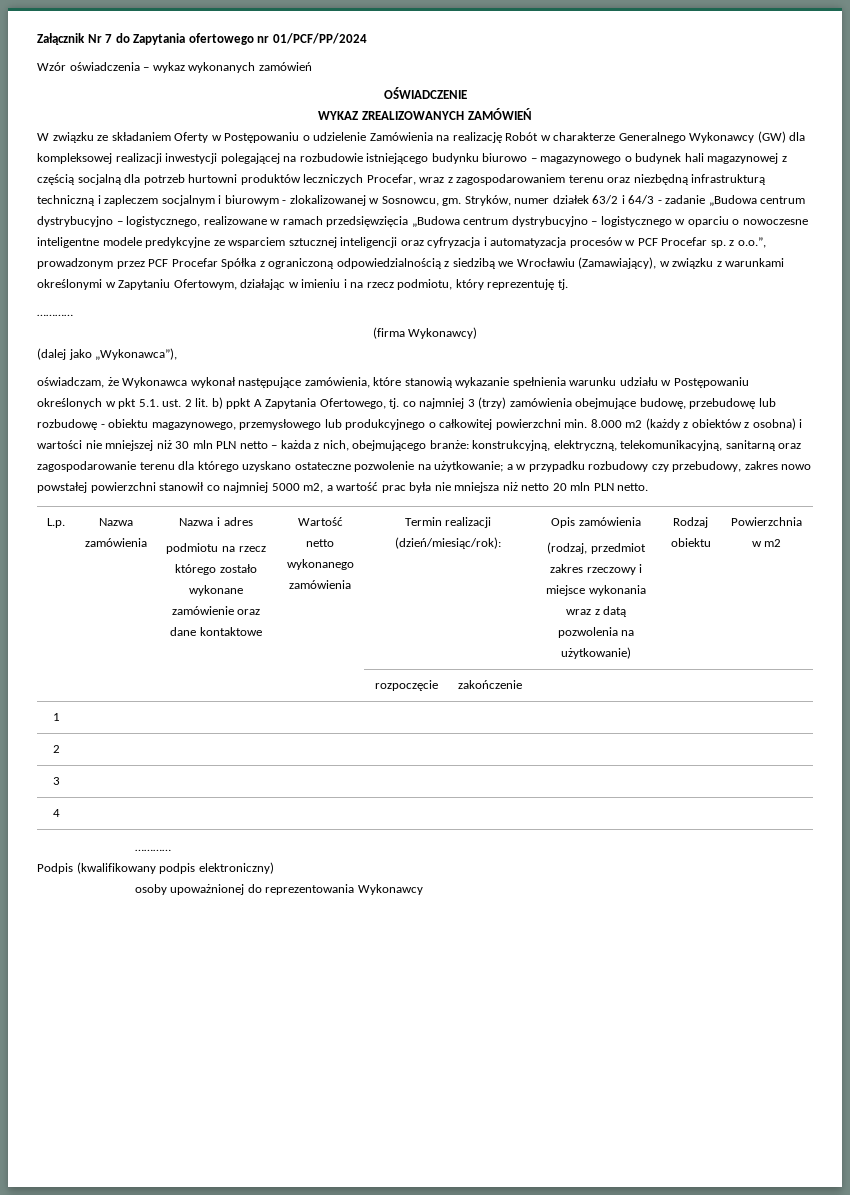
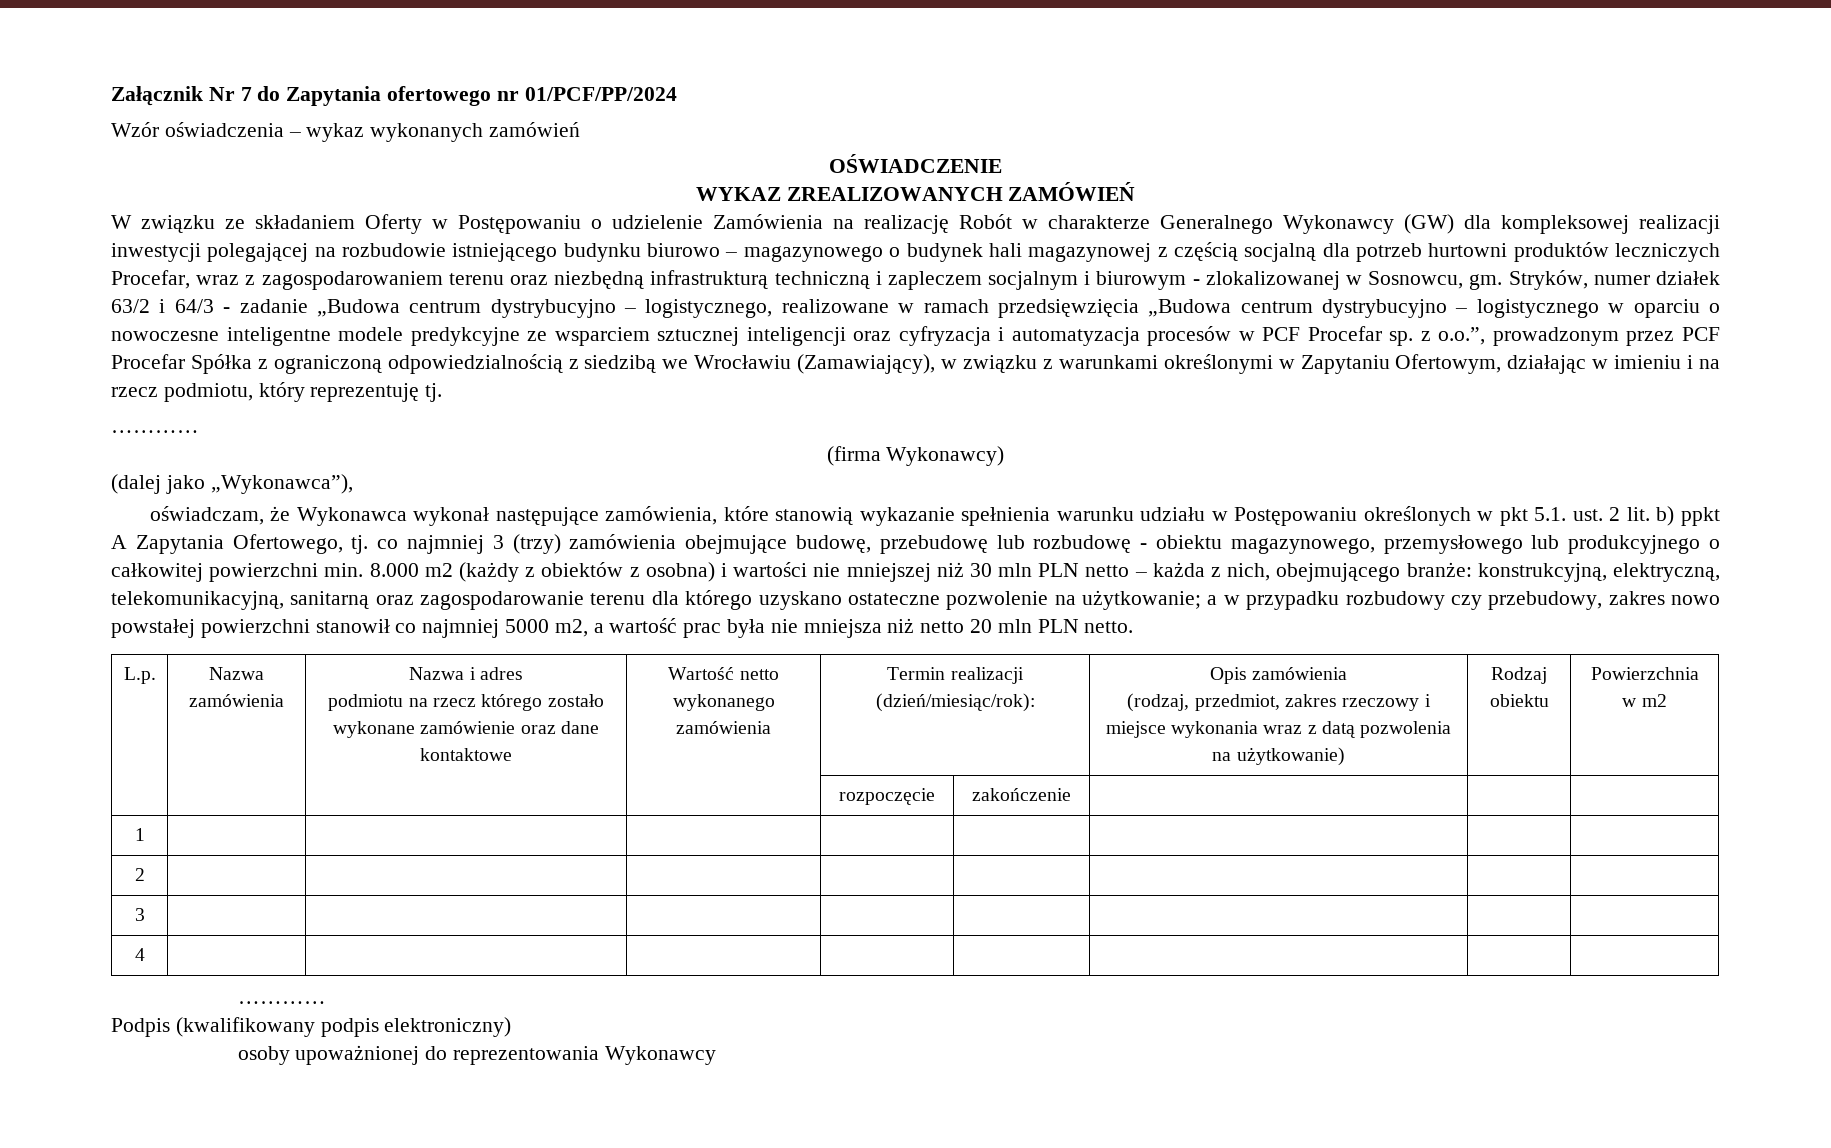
- (rodzaj, przedmiot zakres rzeczowy i miejsce wykonania wraz z datą pozwolenia na użytkowanie)
+ (rodzaj, przedmiot, zakres rzeczowy i miejsce wykonania wraz z datą pozwolenia na użytkowanie)

